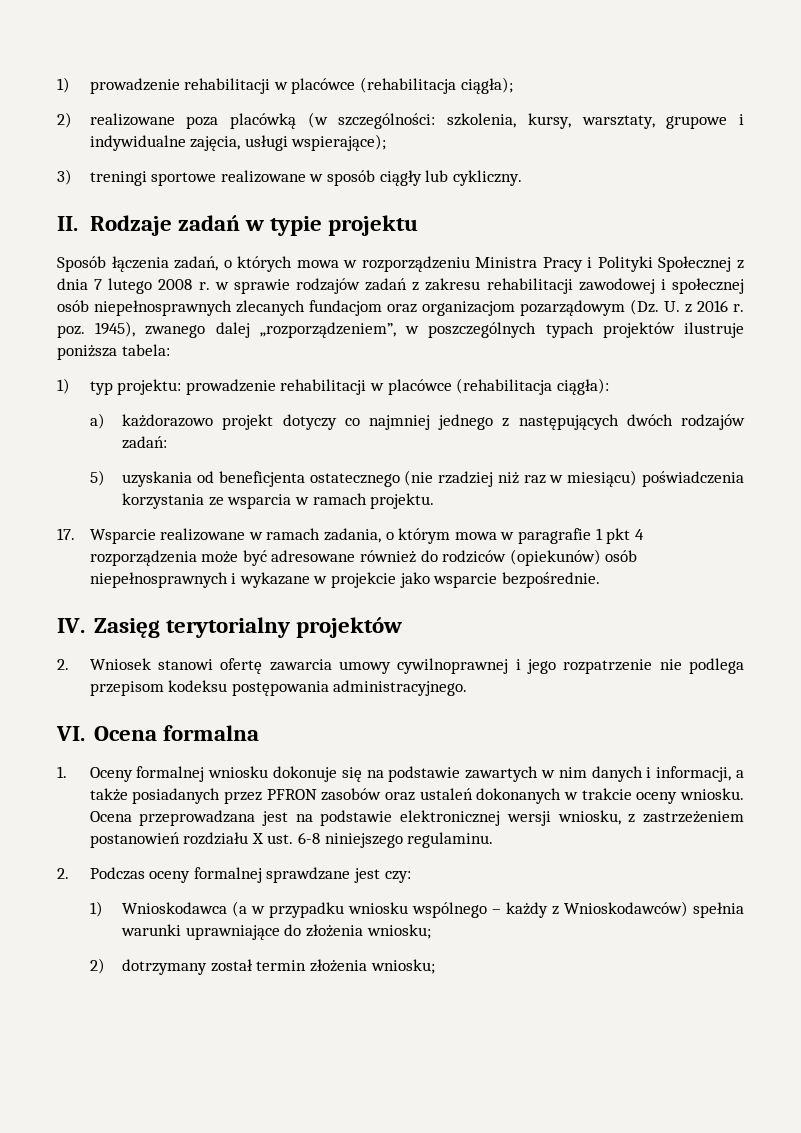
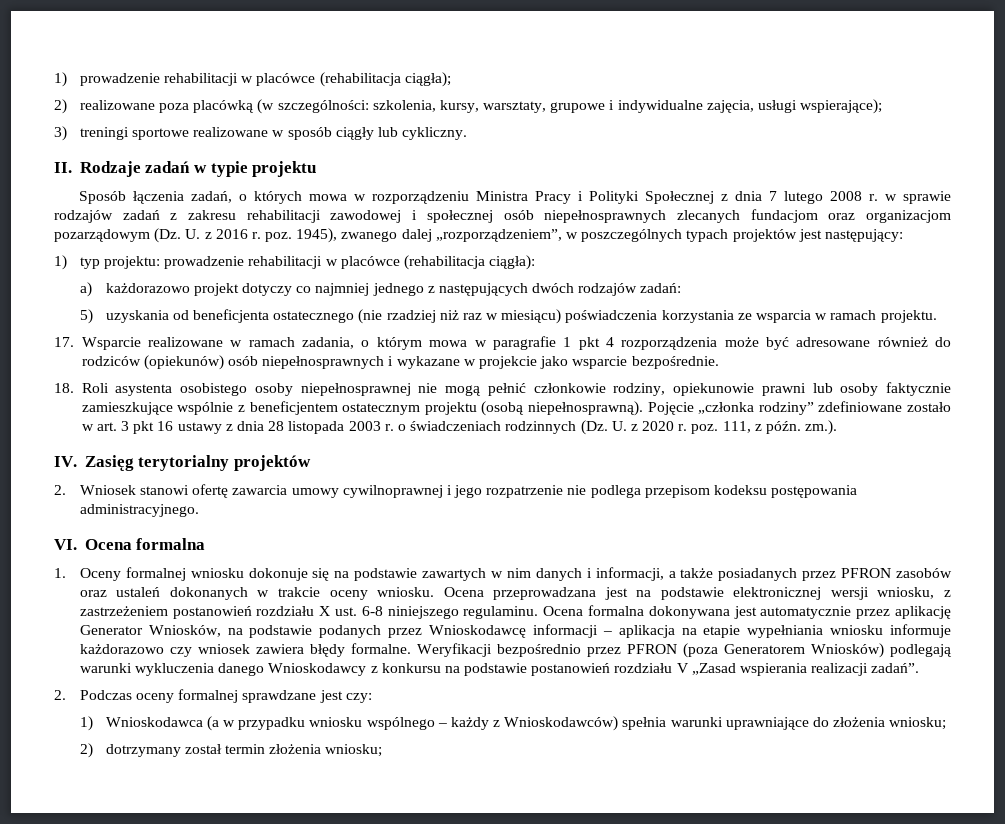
- Sposób łączenia zadań, o których mowa w rozporządzeniu Ministra Pracy i Polityki Społecznej z dnia 7 lutego 2008 r. w sprawie rodzajów zadań z zakresu rehabilitacji zawodowej i społecznej osób niepełnosprawnych zlecanych fundacjom oraz organizacjom pozarządowym (Dz. U. z 2016 r. poz. 1945), zwanego dalej „rozporządzeniem”, w poszczególnych typach projektów ilustruje poniższa tabela:
+ Sposób łączenia zadań, o których mowa w rozporządzeniu Ministra Pracy i Polityki Społecznej z dnia 7 lutego 2008 r. w sprawie rodzajów zadań z zakresu rehabilitacji zawodowej i społecznej osób niepełnosprawnych zlecanych fundacjom oraz organizacjom pozarządowym (Dz. U. z 2016 r. poz. 1945), zwanego dalej „rozporządzeniem”, w poszczególnych typach projektów jest następujący:
+ 18. Roli asystenta osobistego osoby niepełnosprawnej nie mogą pełnić członkowie rodziny, opiekunowie prawni lub osoby faktycznie zamieszkujące wspólnie z beneficjentem ostatecznym projektu (osobą niepełnosprawną). Pojęcie „członka rodziny” zdefiniowane zostało w art. 3 pkt 16 ustawy z dnia 28 listopada 2003 r. o świadczeniach rodzinnych (Dz. U. z 2020 r. poz. 111, z późn. zm.).
+ Ocena formalna dokonywana jest automatycznie przez aplikację Generator Wniosków, na podstawie podanych przez Wnioskodawcę informacji – aplikacja na etapie wypełniania wniosku informuje każdorazowo czy wniosek zawiera błędy formalne. Weryfikacji bezpośrednio przez PFRON (poza Generatorem Wniosków) podlegają warunki wykluczenia danego Wnioskodawcy z konkursu na podstawie postanowień rozdziału V „Zasad wspierania realizacji zadań”.

